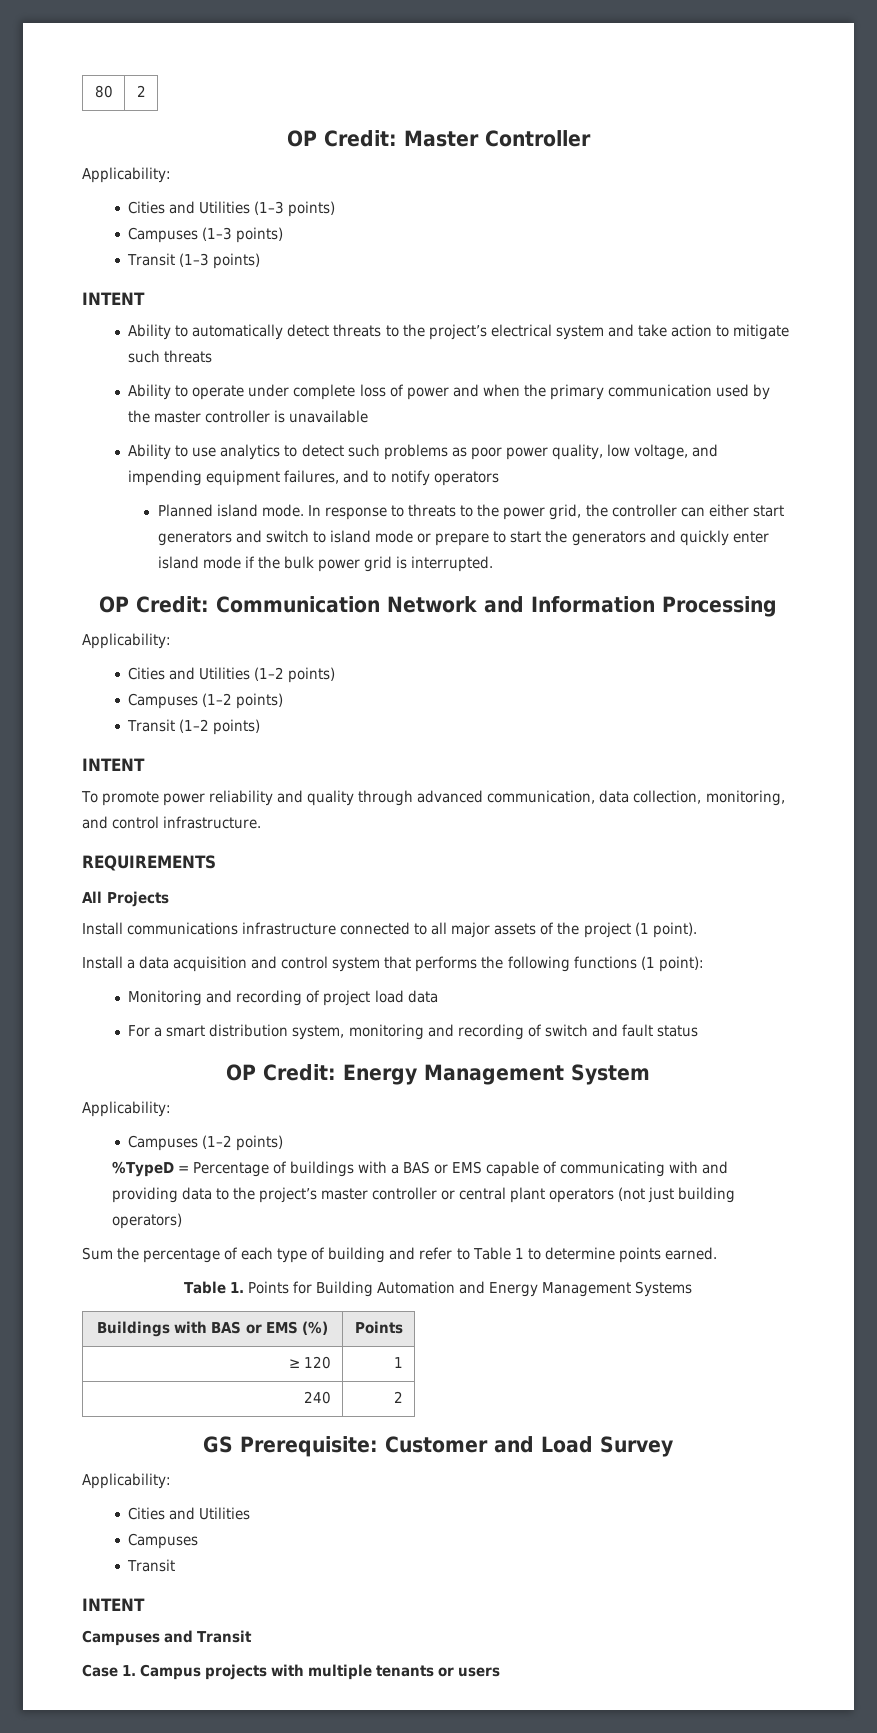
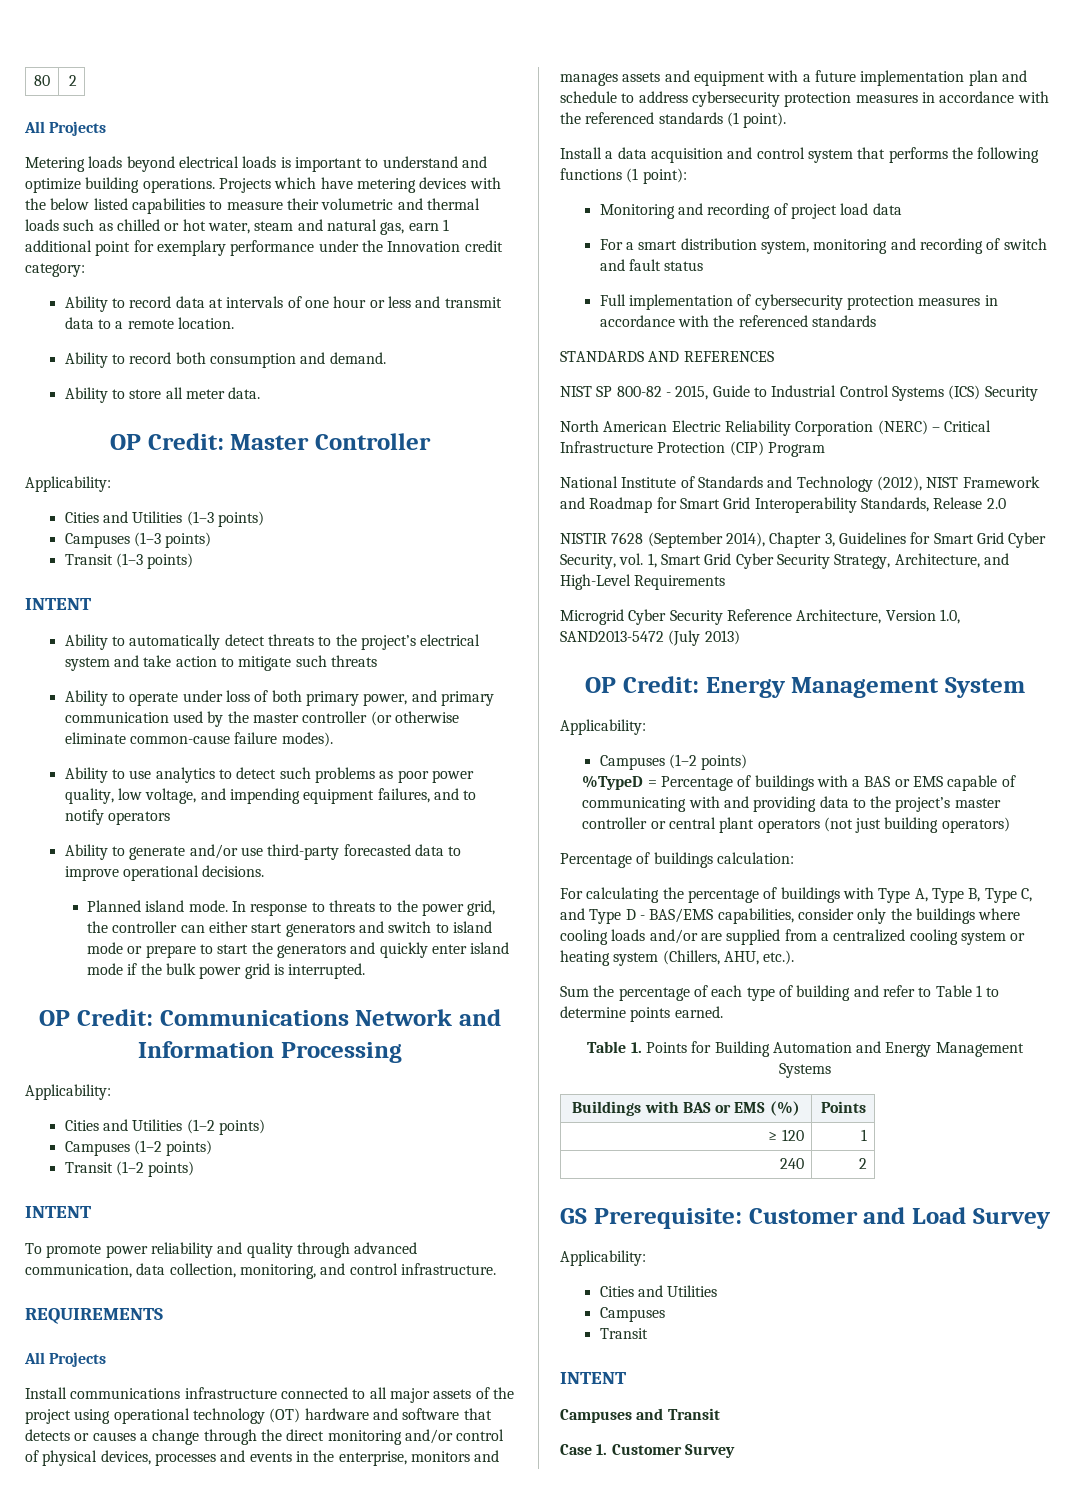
  80 | 2
+ All Projects
+ Metering loads beyond electrical loads is important to understand and optimize building operations. Projects which have metering devices with the below listed capabilities to measure their volumetric and thermal loads such as chilled or hot water, steam and natural gas, earn 1 additional point for exemplary performance under the Innovation credit category:
+ Ability to record data at intervals of one hour or less and transmit data to a remote location.
+ Ability to record both consumption and demand.
+ Ability to store all meter data.
- Ability to operate under complete loss of power and when the primary communication used by the master controller is unavailable
+ Ability to operate under loss of both primary power, and primary communication used by the master controller (or otherwise eliminate common-cause failure modes).
+ Ability to generate and/or use third-party forecasted data to improve operational decisions.
- OP Credit: Communication Network and Information Processing
+ OP Credit: Communications Network and Information Processing
- Install communications infrastructure connected to all major assets of the project (1 point).
+ Install communications infrastructure connected to all major assets of the project using operational technology (OT) hardware and software that detects or causes a change through the direct monitoring and/or control of physical devices, processes and events in the enterprise, monitors and manages assets and equipment with a future implementation plan and schedule to address cybersecurity protection measures in accordance with the referenced standards (1 point).
+ Full implementation of cybersecurity protection measures in accordance with the referenced standards
+ STANDARDS AND REFERENCES
+ NIST SP 800-82 - 2015, Guide to Industrial Control Systems (ICS) Security
+ North American Electric Reliability Corporation (NERC) – Critical Infrastructure Protection (CIP) Program
+ National Institute of Standards and Technology (2012), NIST Framework and Roadmap for Smart Grid Interoperability Standards, Release 2.0
+ NISTIR 7628 (September 2014), Chapter 3, Guidelines for Smart Grid Cyber Security, vol. 1, Smart Grid Cyber Security Strategy, Architecture, and High-Level Requirements
+ Microgrid Cyber Security Reference Architecture, Version 1.0, SAND2013-5472 (July 2013)
+ Percentage of buildings calculation:
+ For calculating the percentage of buildings with Type A, Type B, Type C, and Type D - BAS/EMS capabilities, consider only the buildings where cooling loads and/or are supplied from a centralized cooling system or heating system (Chillers, AHU, etc.).
- Case 1. Campus projects with multiple tenants or users
+ Case 1. Customer Survey

